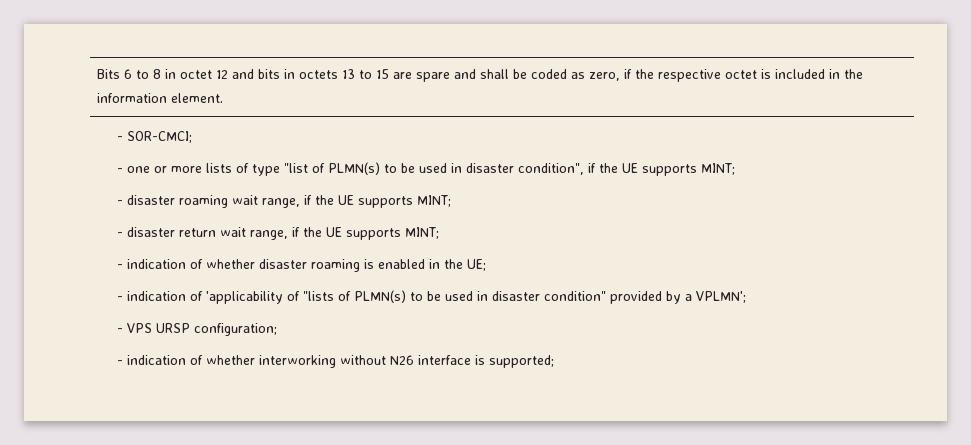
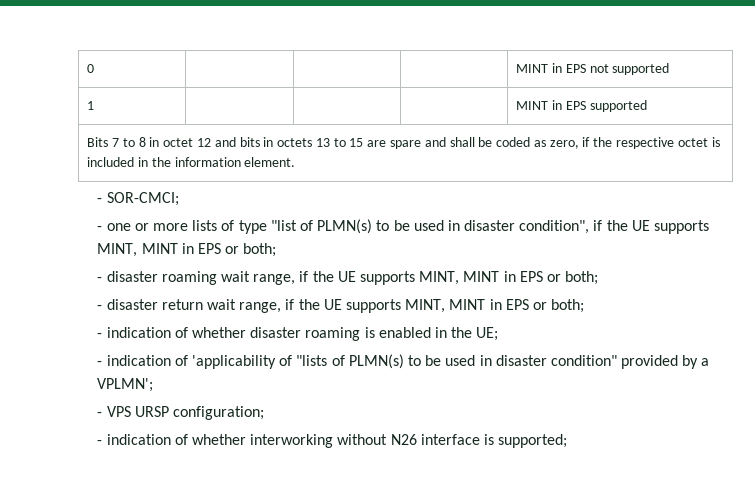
- Bits 6 to 8 in octet 12 and bits in octets 13 to 15 are spare and shall be coded as zero, if the respective octet is included in the information element.
+ 0 | | | | MINT in EPS not supported
+ 1 | | | | MINT in EPS supported
+ Bits 7 to 8 in octet 12 and bits in octets 13 to 15 are spare and shall be coded as zero, if the respective octet is included in the information element.
- - one or more lists of type "list of PLMN(s) to be used in disaster condition", if the UE supports MINT;
+ - one or more lists of type "list of PLMN(s) to be used in disaster condition", if the UE supports MINT, MINT in EPS or both;
- - disaster roaming wait range, if the UE supports MINT;
+ - disaster roaming wait range, if the UE supports MINT, MINT in EPS or both;
- - disaster return wait range, if the UE supports MINT;
+ - disaster return wait range, if the UE supports MINT, MINT in EPS or both;

